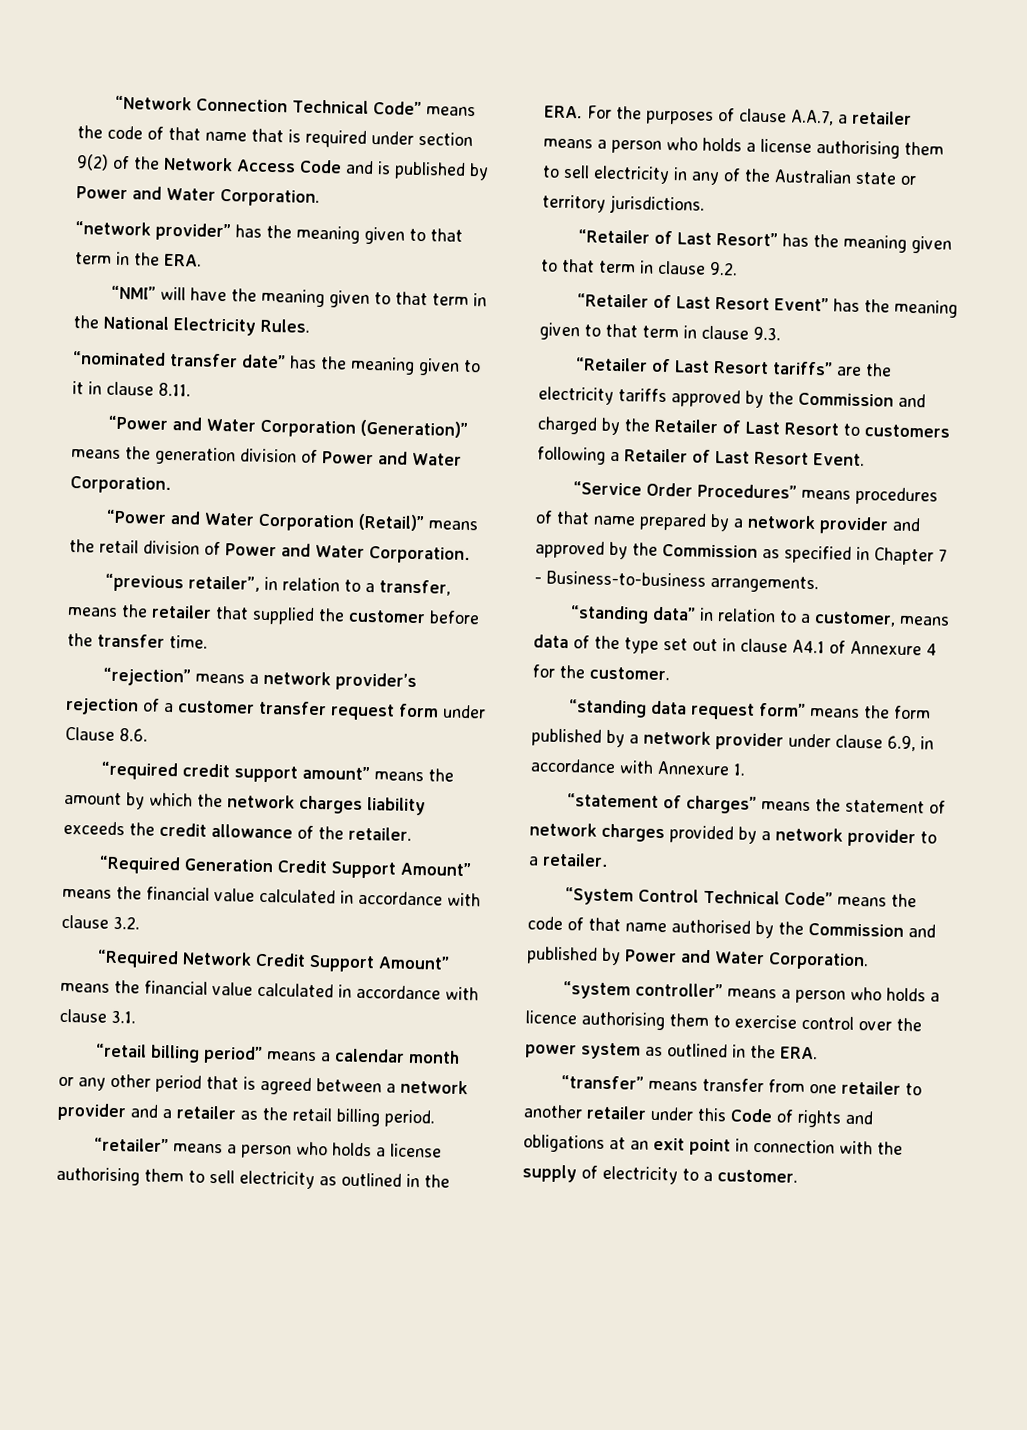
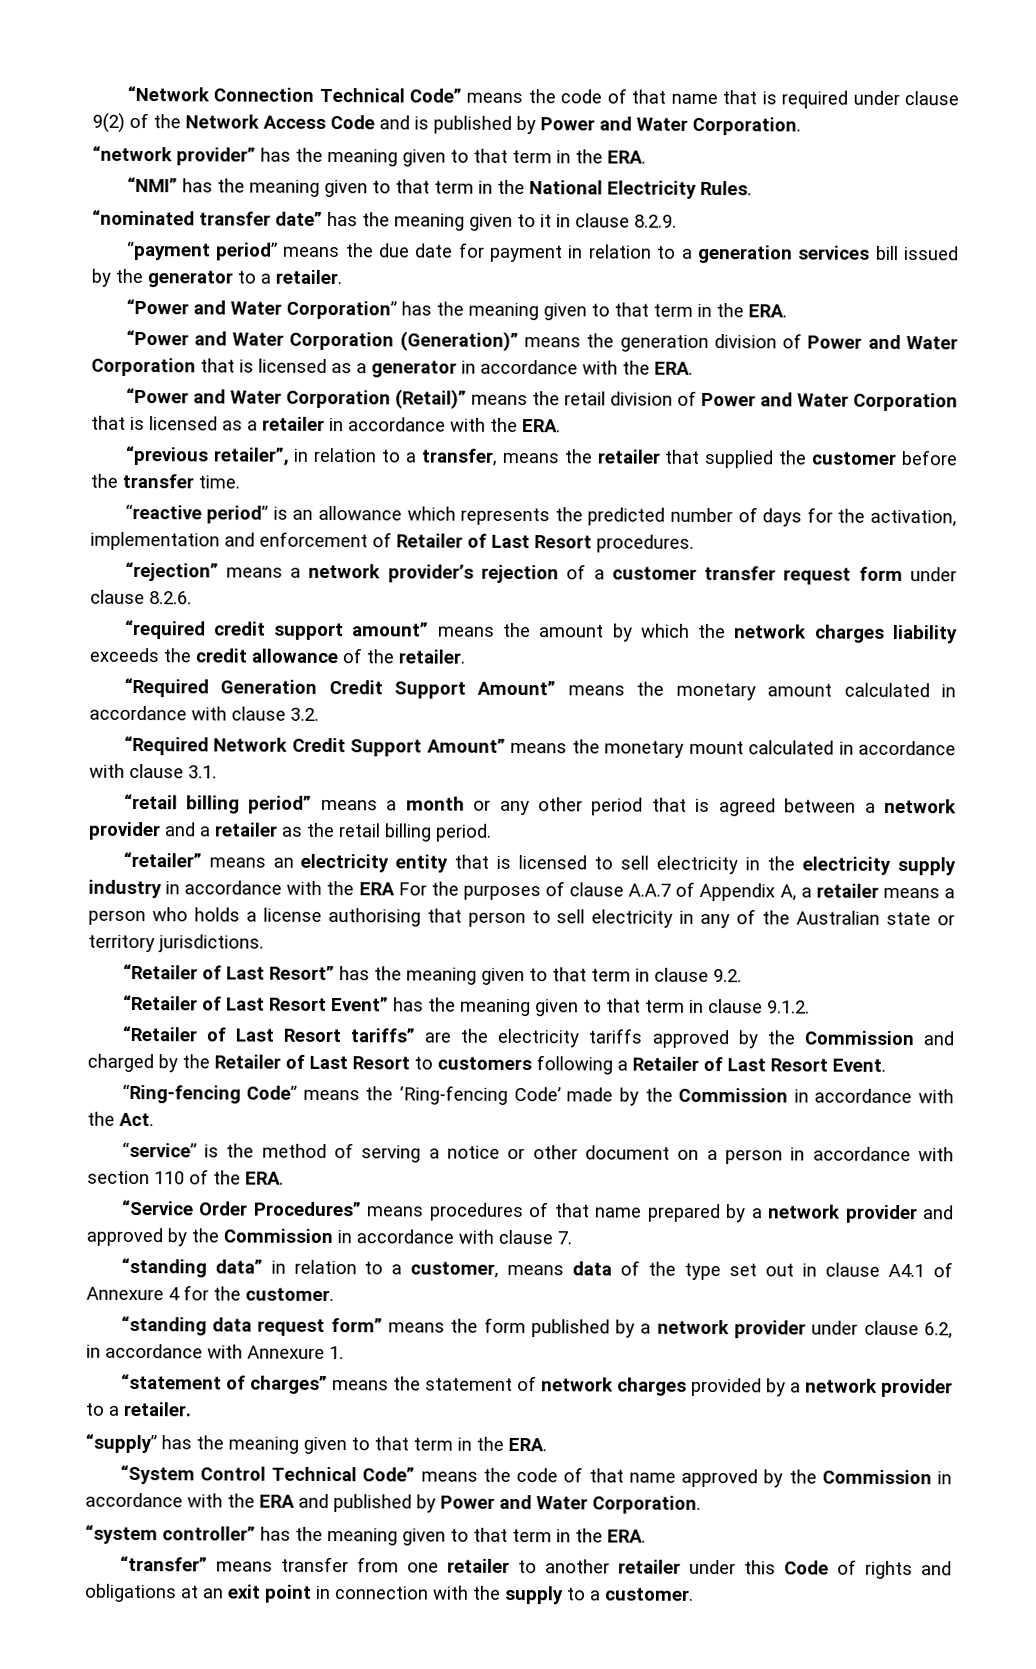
- “Network Connection Technical Code” means the code of that name that is required under section 9(2) of the Network Access Code and is published by Power and Water Corporation.
+ “Network Connection Technical Code” means the code of that name that is required under clause 9(2) of the Network Access Code and is published by Power and Water Corporation.
- “NMI” will have the meaning given to that term in the National Electricity Rules.
+ “NMI” has the meaning given to that term in the National Electricity Rules.
- “nominated transfer date” has the meaning given to it in clause 8.11.
+ “nominated transfer date” has the meaning given to it in clause 8.2.9.
+ “payment period” means the due date for payment in relation to a generation services bill issued by the generator to a retailer.
+ “Power and Water Corporation” has the meaning given to that term in the ERA.
- “Power and Water Corporation (Generation)” means the generation division of Power and Water Corporation.
+ “Power and Water Corporation (Generation)” means the generation division of Power and Water Corporation that is licensed as a generator in accordance with the ERA.
- “Power and Water Corporation (Retail)” means the retail division of Power and Water Corporation.
+ “Power and Water Corporation (Retail)” means the retail division of Power and Water Corporation that is licensed as a retailer in accordance with the ERA.
+ “reactive period” is an allowance which represents the predicted number of days for the activation, implementation and enforcement of Retailer of Last Resort procedures.
- “rejection” means a network provider’s rejection of a customer transfer request form under Clause 8.6.
+ “rejection” means a network provider’s rejection of a customer transfer request form under clause 8.2.6.
- “Required Generation Credit Support Amount” means the financial value calculated in accordance with clause 3.2.
+ “Required Generation Credit Support Amount” means the monetary amount calculated in accordance with clause 3.2.
- “Required Network Credit Support Amount” means the financial value calculated in accordance with clause 3.1.
+ “Required Network Credit Support Amount” means the monetary mount calculated in accordance with clause 3.1.
- “retail billing period” means a calendar month or any other period that is agreed between a network provider and a retailer as the retail billing period.
+ “retail billing period” means a month or any other period that is agreed between a network provider and a retailer as the retail billing period.
- “retailer” means a person who holds a license authorising them to sell electricity as outlined in the ERA. For the purposes of clause A.A.7, a retailer means a person who holds a license authorising them to sell electricity in any of the Australian state or territory jurisdictions.
+ “retailer” means an electricity entity that is licensed to sell electricity in the electricity supply industry in accordance with the ERA For the purposes of clause A.A.7 of Appendix A, a retailer means a person who holds a license authorising that person to sell electricity in any of the Australian state or territory jurisdictions.
- “Retailer of Last Resort Event” has the meaning given to that term in clause 9.3.
+ “Retailer of Last Resort Event” has the meaning given to that term in clause 9.1.2.
+ “Ring-fencing Code” means the ‘Ring-fencing Code’ made by the Commission in accordance with the Act.
+ “service” is the method of serving a notice or other document on a person in accordance with section 110 of the ERA.
- “Service Order Procedures” means procedures of that name prepared by a network provider and approved by the Commission as specified in Chapter 7 - Business-to-business arrangements.
+ “Service Order Procedures” means procedures of that name prepared by a network provider and approved by the Commission in accordance with clause 7.
- “standing data request form” means the form published by a network provider under clause 6.9, in accordance with Annexure 1.
+ “standing data request form” means the form published by a network provider under clause 6.2, in accordance with Annexure 1.
+ “supply” has the meaning given to that term in the ERA.
- “System Control Technical Code” means the code of that name authorised by the Commission and published by Power and Water Corporation.
+ “System Control Technical Code” means the code of that name approved by the Commission in accordance with the ERA and published by Power and Water Corporation.
- “system controller” means a person who holds a licence authorising them to exercise control over the power system as outlined in the ERA.
+ “system controller” has the meaning given to that term in the ERA.
- “transfer” means transfer from one retailer to another retailer under this Code of rights and obligations at an exit point in connection with the supply of electricity to a customer.
+ “transfer” means transfer from one retailer to another retailer under this Code of rights and obligations at an exit point in connection with the supply to a customer.

